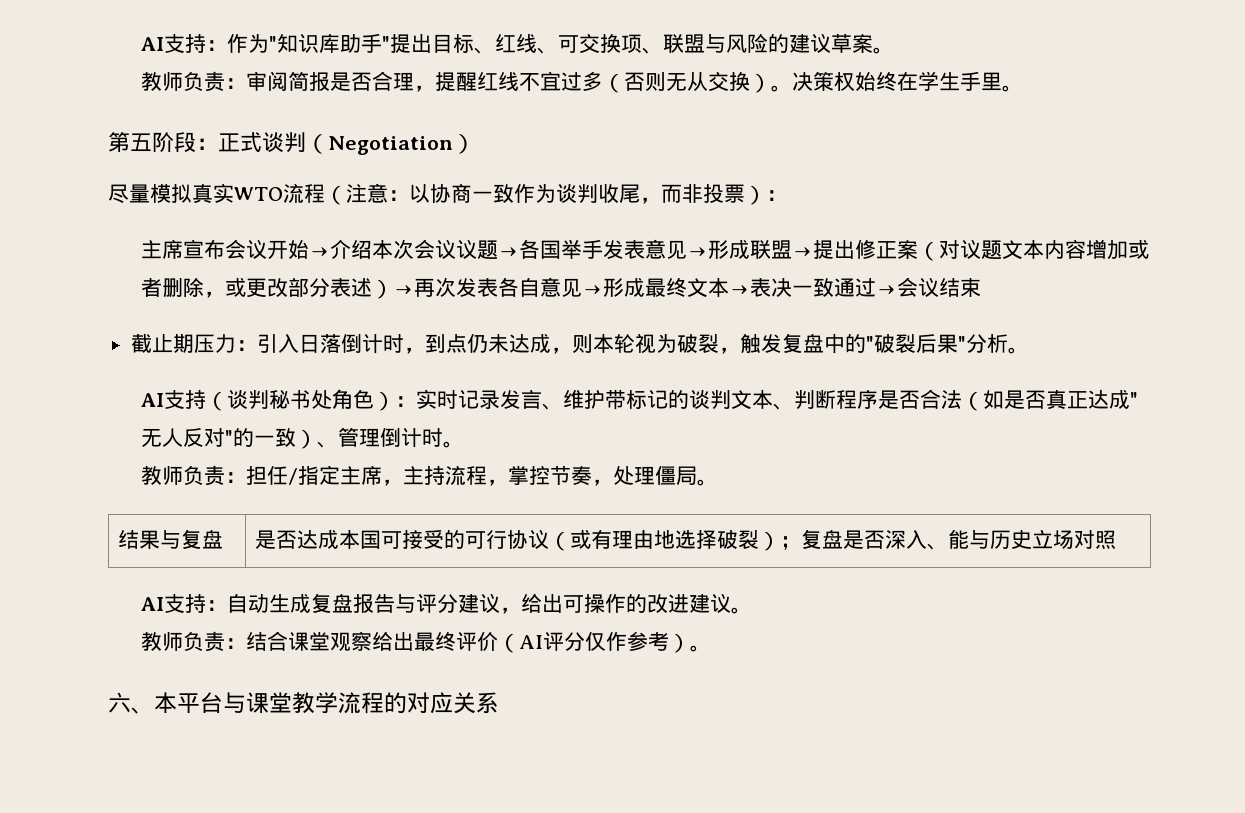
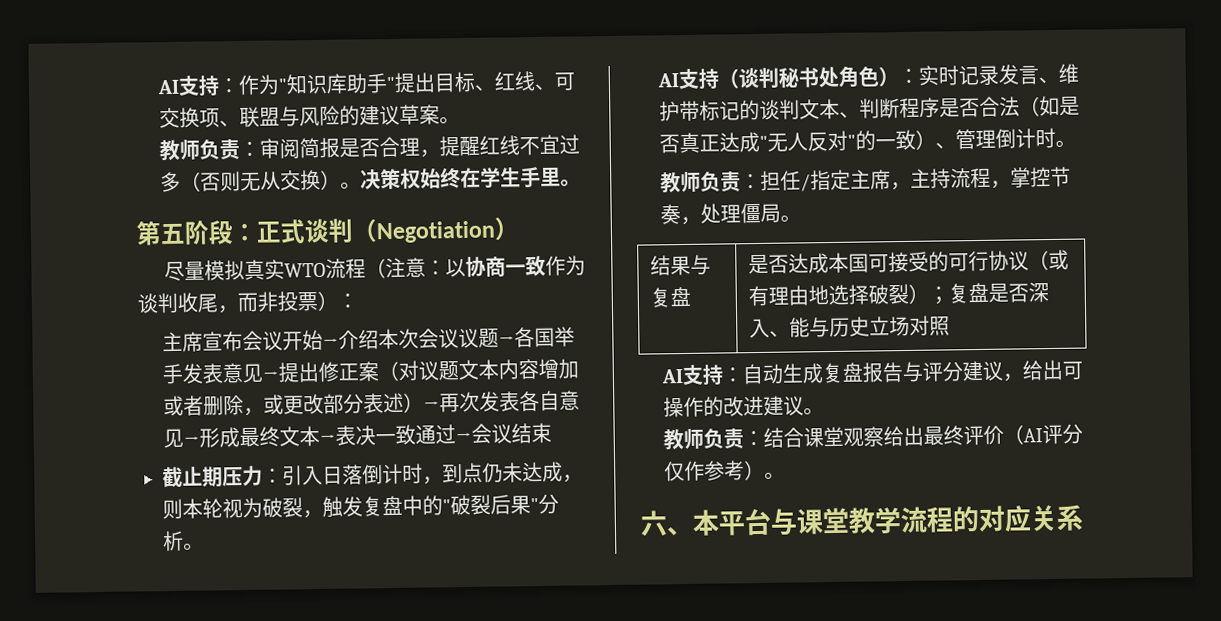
- 主席宣布会议开始→介绍本次会议议题→各国举手发表意见→形成联盟→提出修正案（对议题文本内容增加或者删除，或更改部分表述）→再次发表各自意见→形成最终文本→表决一致通过→会议结束
+ 主席宣布会议开始→介绍本次会议议题→各国举手发表意见→提出修正案（对议题文本内容增加或者删除，或更改部分表述）→再次发表各自意见→形成最终文本→表决一致通过→会议结束

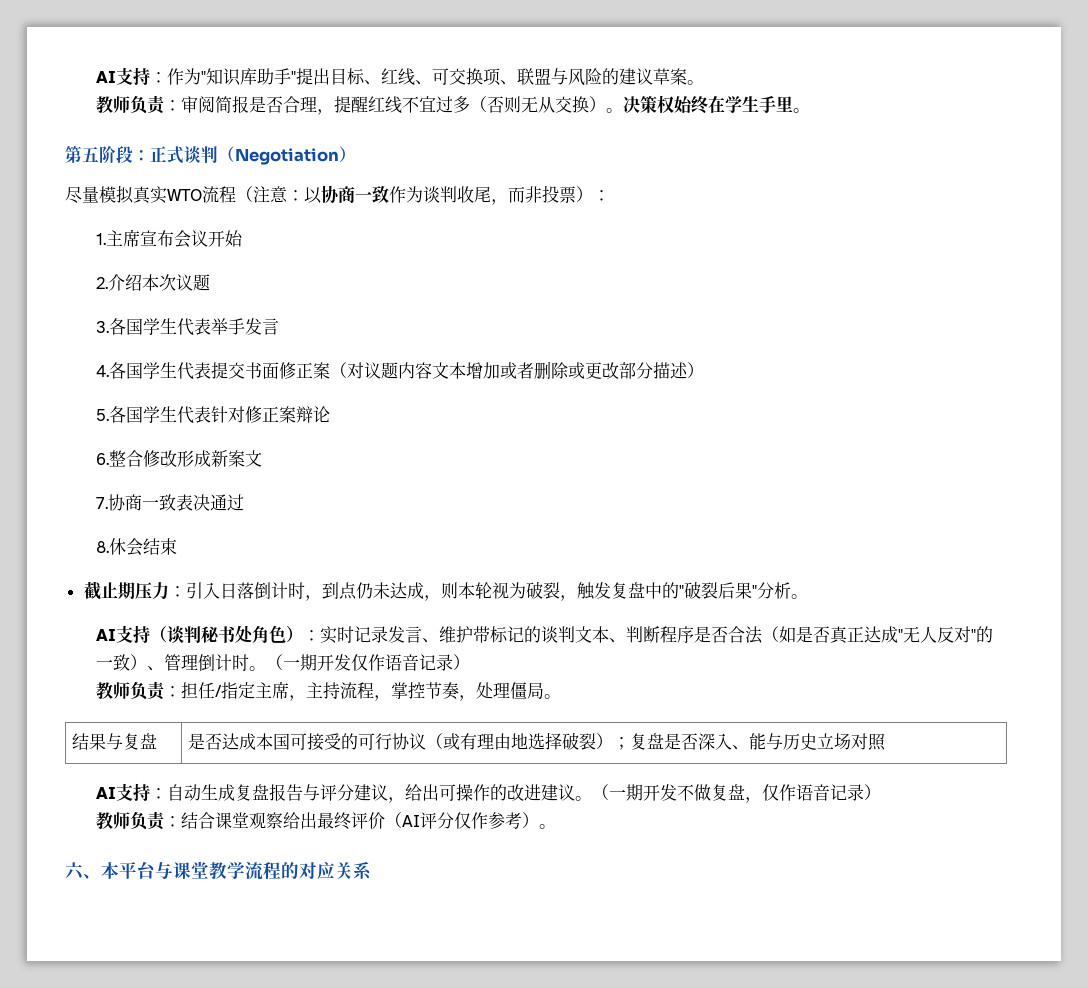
- 主席宣布会议开始→介绍本次会议议题→各国举手发表意见→提出修正案（对议题文本内容增加或者删除，或更改部分表述）→再次发表各自意见→形成最终文本→表决一致通过→会议结束
+ 1.主席宣布会议开始
+ 2.介绍本次议题
+ 3.各国学生代表举手发言
+ 4.各国学生代表提交书面修正案（对议题内容文本增加或者删除或更改部分描述）
+ 5.各国学生代表针对修正案辩论
+ 6.整合修改形成新案文
+ 7.协商一致表决通过
+ 8.休会结束
+ （一期开发仅作语音记录）
+ （一期开发不做复盘，仅作语音记录）

